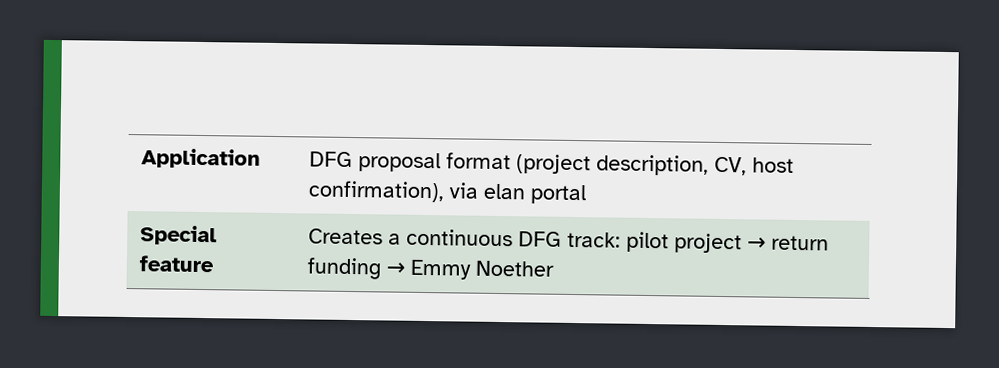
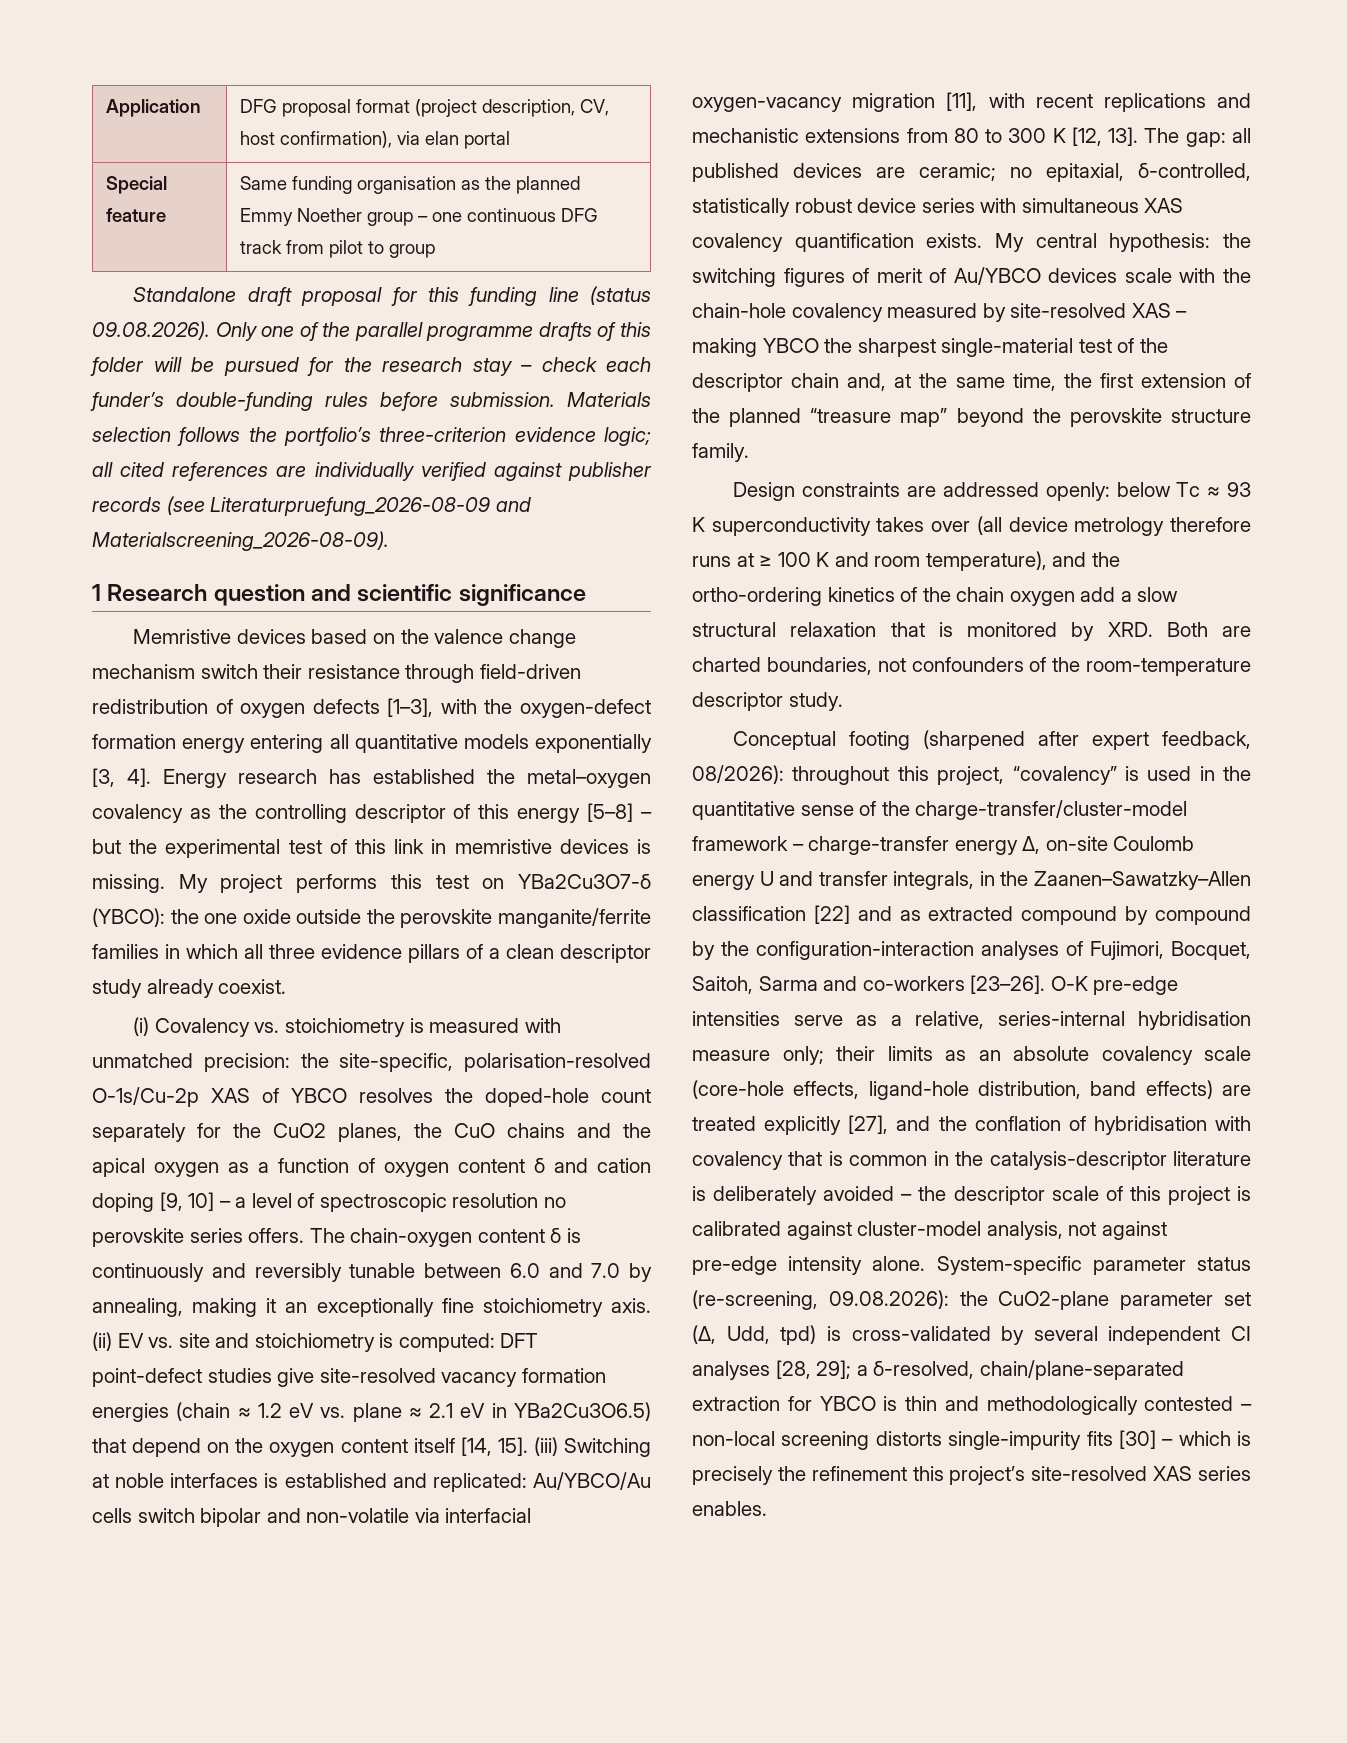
- Special feature | Creates a continuous DFG track: pilot project → return funding → Emmy Noether
+ Special feature | Same funding organisation as the planned Emmy Noether group – one continuous DFG track from pilot to group
+ Standalone draft proposal for this funding line (status 09.08.2026). Only one of the parallel programme drafts of this folder will be pursued for the research stay – check each funder’s double-funding rules before submission. Materials selection follows the portfolio’s three-criterion evidence logic; all cited references are individually verified against publisher records (see Literaturpruefung_2026-08-09 and Materialscreening_2026-08-09).
+ 1 Research question and scientific significance
+ Memristive devices based on the valence change mechanism switch their resistance through field-driven redistribution of oxygen defects [1–3], with the oxygen-defect formation energy entering all quantitative models exponentially [3, 4]. Energy research has established the metal–oxygen covalency as the controlling descriptor of this energy [5–8] – but the experimental test of this link in memristive devices is missing. My project performs this test on YBa2Cu3O7-δ (YBCO): the one oxide outside the perovskite manganite/ferrite families in which all three evidence pillars of a clean descriptor study already coexist.
+ (i) Covalency vs. stoichiometry is measured with unmatched precision: the site-specific, polarisation-resolved O-1s/Cu-2p XAS of YBCO resolves the doped-hole count separately for the CuO2 planes, the CuO chains and the apical oxygen as a function of oxygen content δ and cation doping [9, 10] – a level of spectroscopic resolution no perovskite series offers. The chain-oxygen content δ is continuously and reversibly tunable between 6.0 and 7.0 by annealing, making it an exceptionally fine stoichiometry axis. (ii) EV vs. site and stoichiometry is computed: DFT point-defect studies give site-resolved vacancy formation energies (chain ≈ 1.2 eV vs. plane ≈ 2.1 eV in YBa2Cu3O6.5) that depend on the oxygen content itself [14, 15]. (iii) Switching at noble interfaces is established and replicated: Au/YBCO/Au cells switch bipolar and non-volatile via interfacial oxygen-vacancy migration [11], with recent replications and mechanistic extensions from 80 to 300 K [12, 13]. The gap: all published devices are ceramic; no epitaxial, δ-controlled, statistically robust device series with simultaneous XAS covalency quantification exists. My central hypothesis: the switching figures of merit of Au/YBCO devices scale with the chain-hole covalency measured by site-resolved XAS – making YBCO the sharpest single-material test of the descriptor chain and, at the same time, the first extension of the planned “treasure map” beyond the perovskite structure family.
+ Design constraints are addressed openly: below Tc ≈ 93 K superconductivity takes over (all device metrology therefore runs at ≥ 100 K and room temperature), and the ortho-ordering kinetics of the chain oxygen add a slow structural relaxation that is monitored by XRD. Both are charted boundaries, not confounders of the room-temperature descriptor study.
+ Conceptual footing (sharpened after expert feedback, 08/2026): throughout this project, “covalency” is used in the quantitative sense of the charge-transfer/cluster-model framework – charge-transfer energy Δ, on-site Coulomb energy U and transfer integrals, in the Zaanen–Sawatzky–Allen classification [22] and as extracted compound by compound by the configuration-interaction analyses of Fujimori, Bocquet, Saitoh, Sarma and co-workers [23–26]. O-K pre-edge intensities serve as a relative, series-internal hybridisation measure only; their limits as an absolute covalency scale (core-hole effects, ligand-hole distribution, band effects) are treated explicitly [27], and the conflation of hybridisation with covalency that is common in the catalysis-descriptor literature is deliberately avoided – the descriptor scale of this project is calibrated against cluster-model analysis, not against pre-edge intensity alone. System-specific parameter status (re-screening, 09.08.2026): the CuO2-plane parameter set (Δ, Udd, tpd) is cross-validated by several independent CI analyses [28, 29]; a δ-resolved, chain/plane-separated extraction for YBCO is thin and methodologically contested – non-local screening distorts single-impurity fits [30] – which is precisely the refinement this project’s site-resolved XAS series enables.

